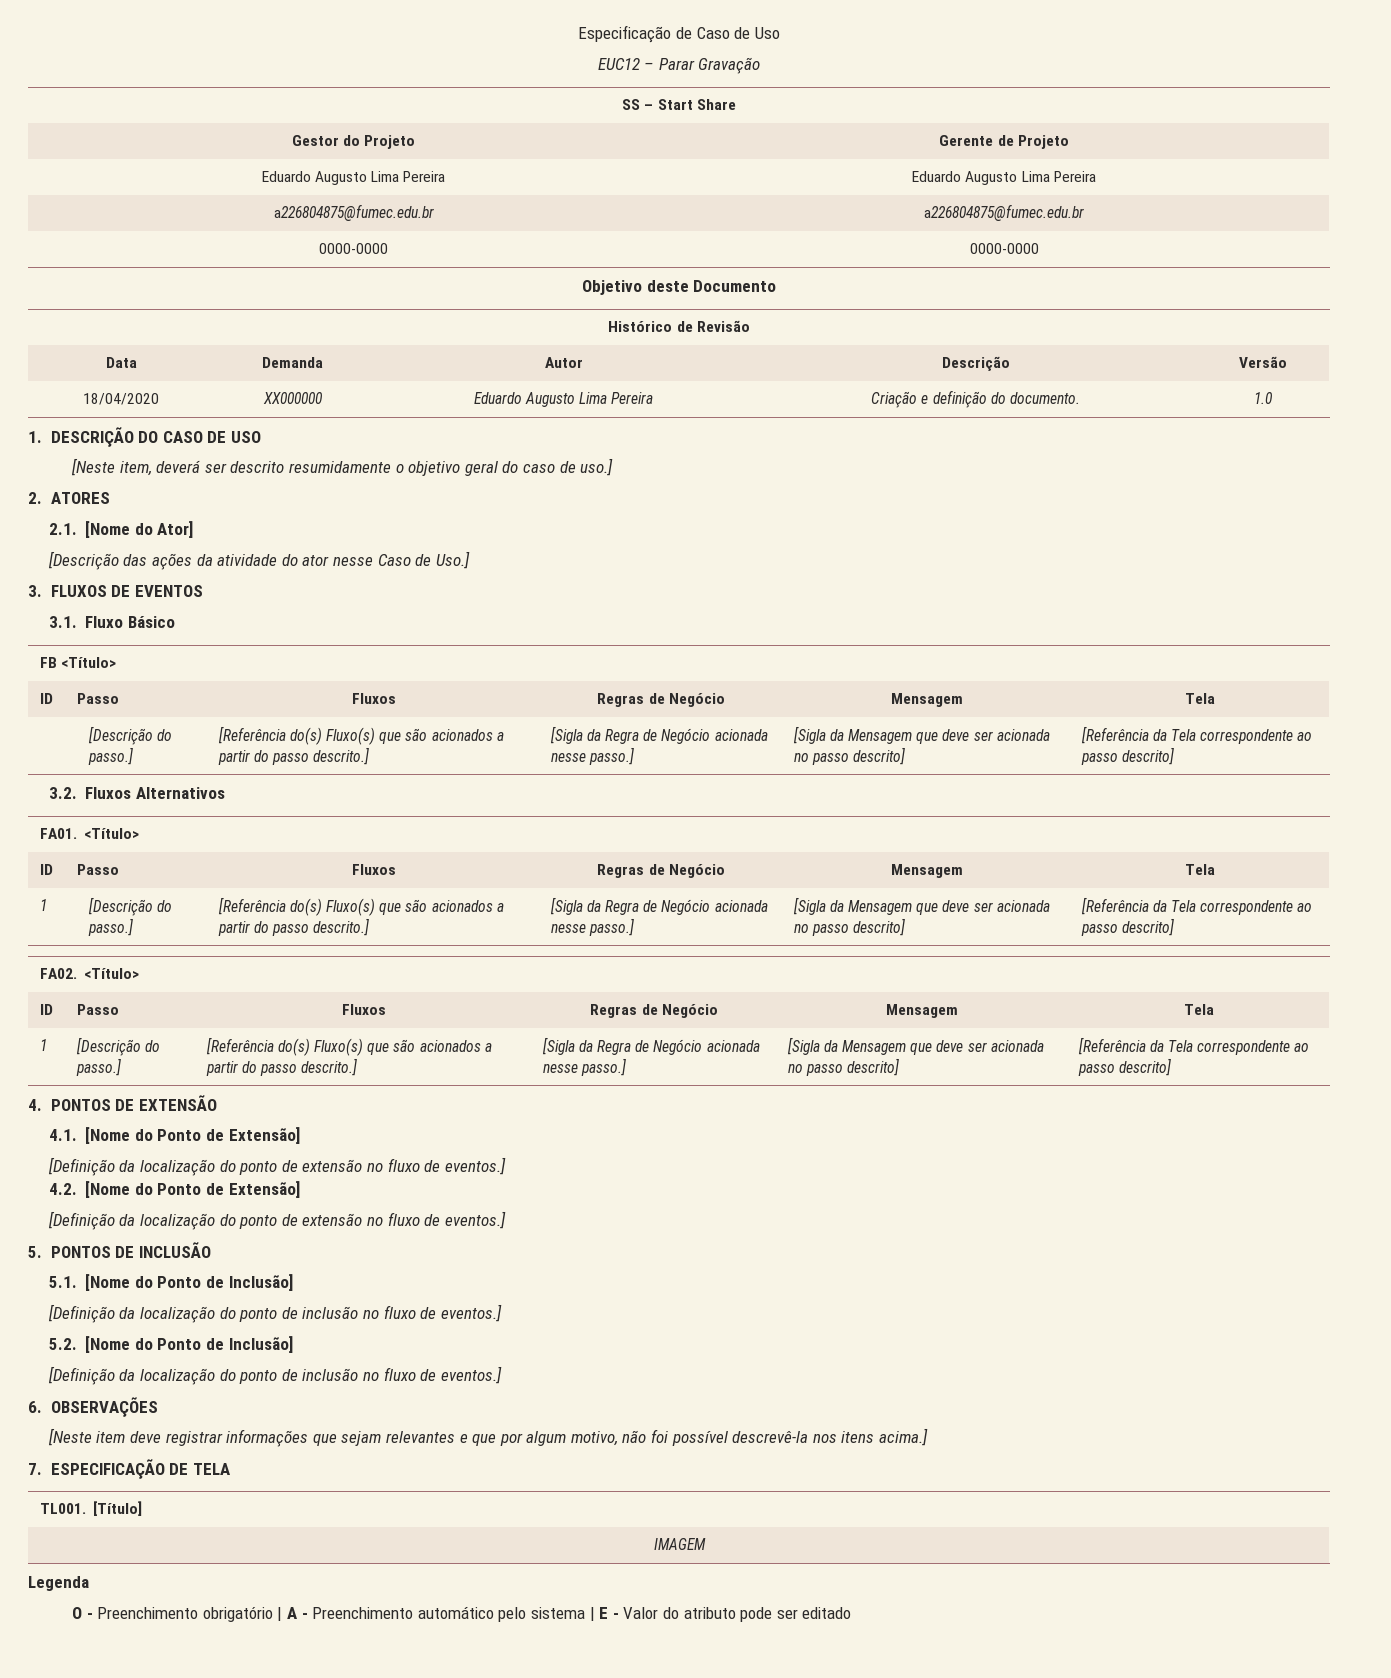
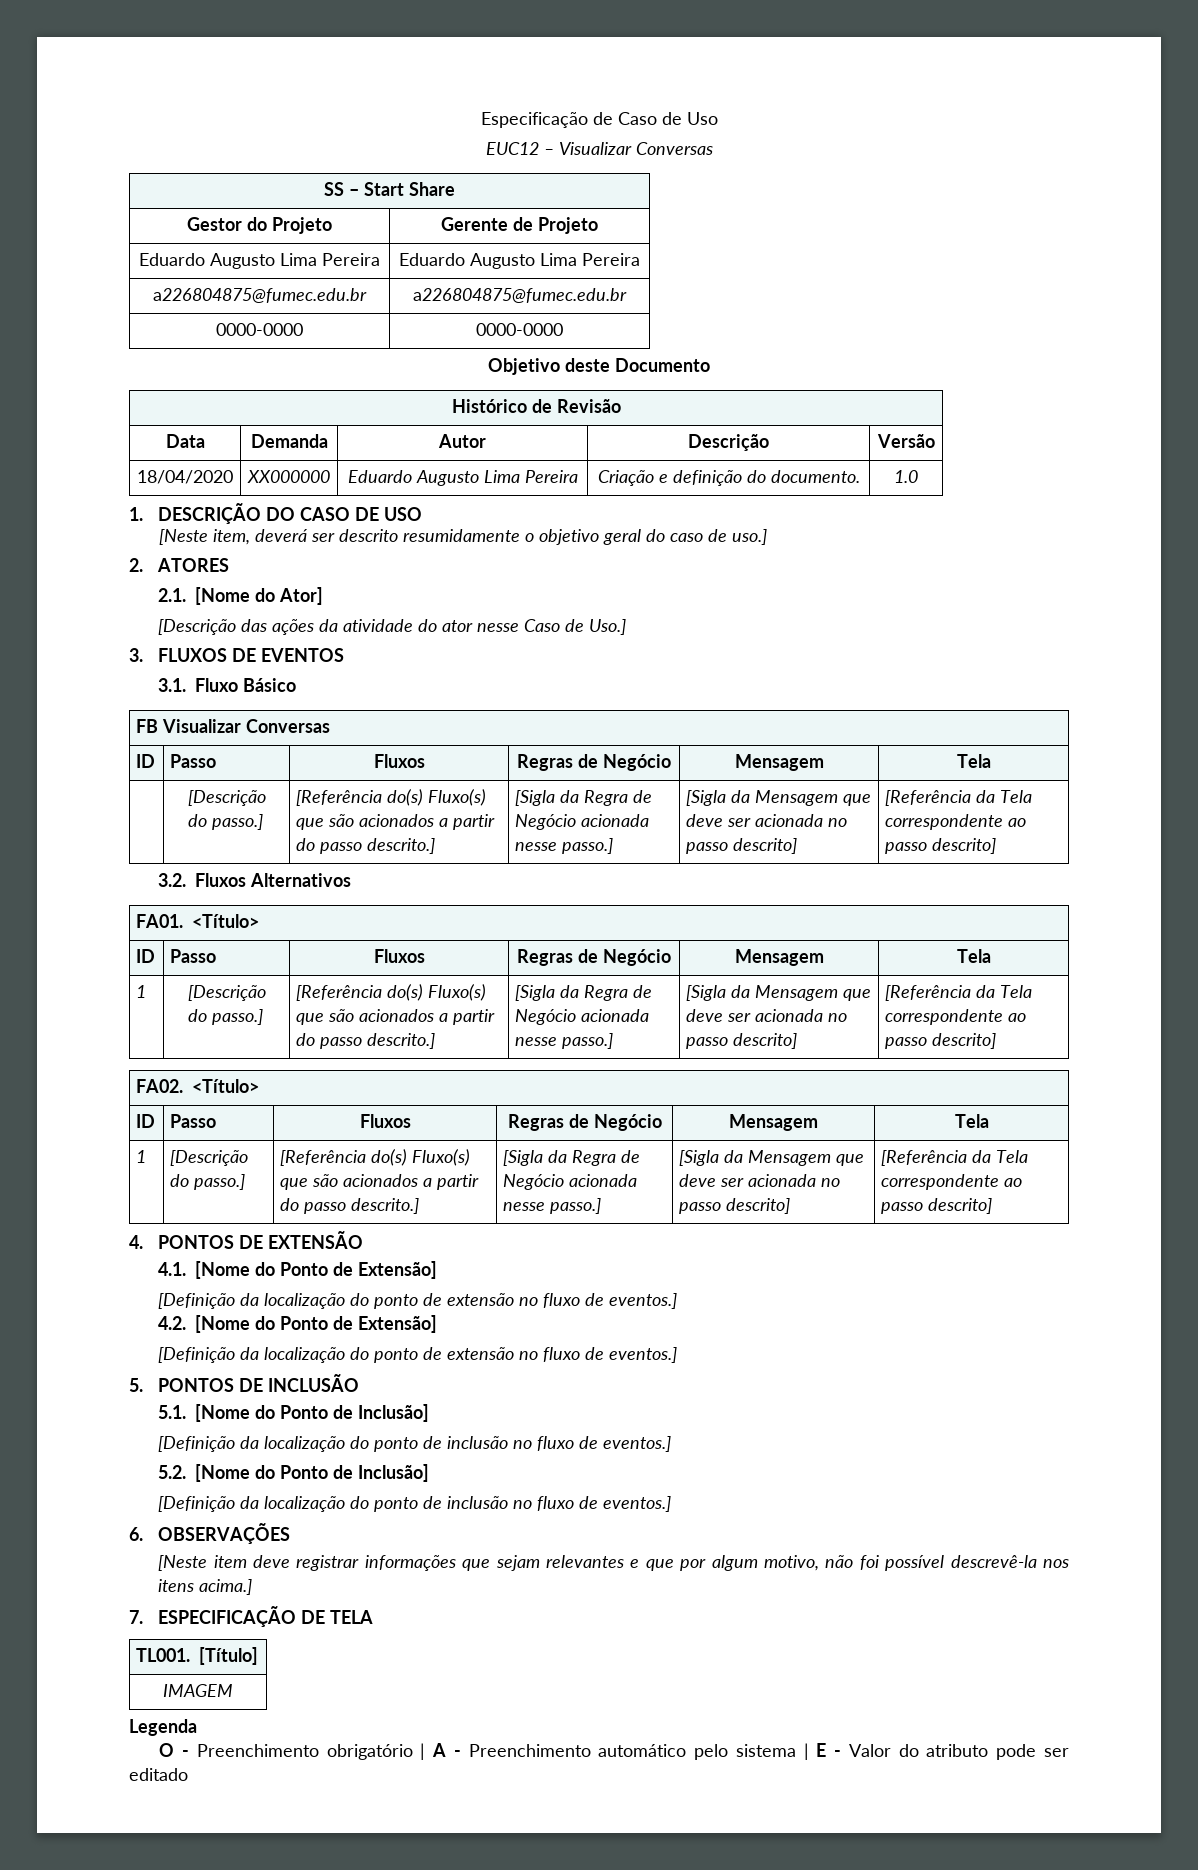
- EUC12 – Parar Gravação
+ EUC12 – Visualizar Conversas
- FB <Título>
+ FB Visualizar Conversas

